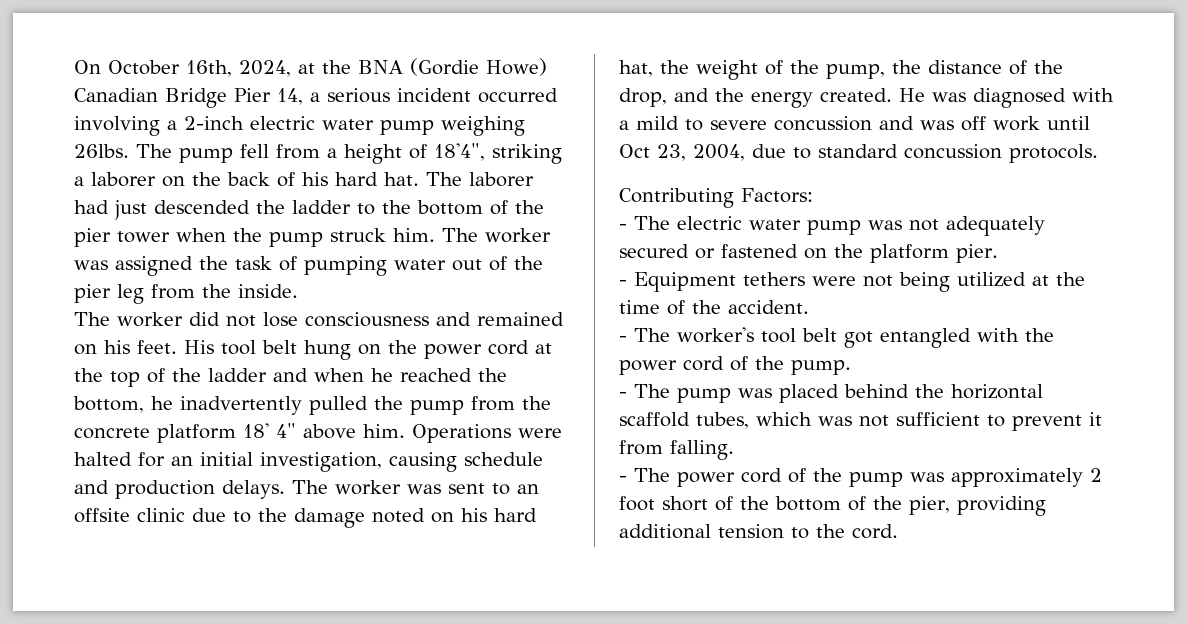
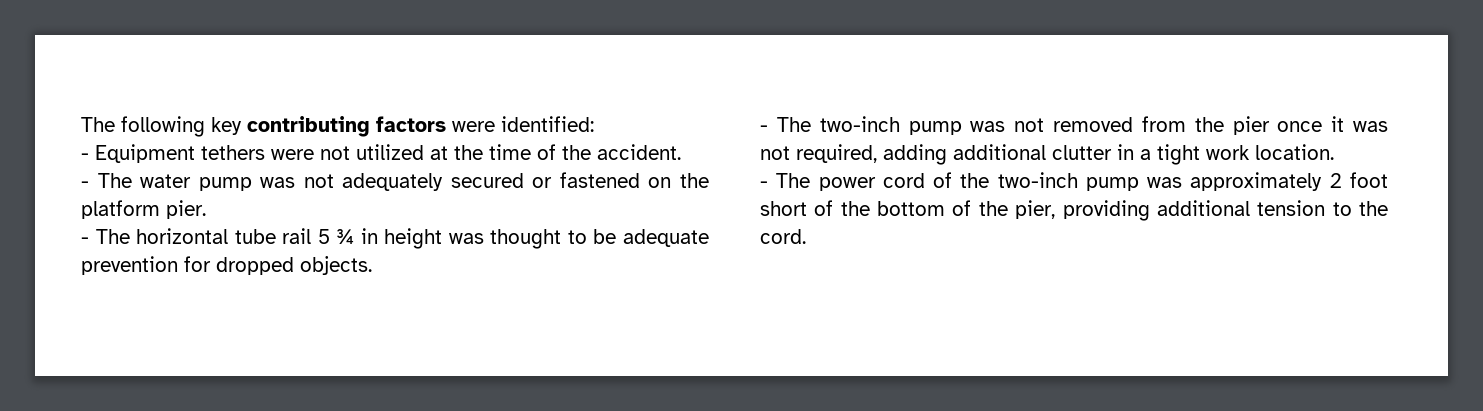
- On October 16th, 2024, at the BNA (Gordie Howe) Canadian Bridge Pier 14, a serious incident occurred involving a 2-inch electric water pump weighing 26lbs. The pump fell from a height of 18'4", striking a laborer on the back of his hard hat. The laborer had just descended the ladder to the bottom of the pier tower when the pump struck him. The worker was assigned the task of pumping water out of the pier leg from the inside.
- The worker did not lose consciousness and remained on his feet. His tool belt hung on the power cord at the top of the ladder and when he reached the bottom, he inadvertently pulled the pump from the concrete platform 18' 4" above him. Operations were halted for an initial investigation, causing schedule and production delays. The worker was sent to an offsite clinic due to the damage noted on his hard hat, the weight of the pump, the distance of the drop, and the energy created. He was diagnosed with a mild to severe concussion and was off work until Oct 23, 2004, due to standard concussion protocols.
- Contributing Factors:
- - The electric water pump was not adequately secured or fastened on the platform pier.
+ The following key contributing factors were identified:
+ - Equipment tethers were not utilized at the time of the accident.
+ - The water pump was not adequately secured or fastened on the platform pier.
- - Equipment tethers were not being utilized at the time of the accident.
- - The worker's tool belt got entangled with the power cord of the pump.
- - The pump was placed behind the horizontal scaffold tubes, which was not sufficient to prevent it from falling.
+ - The horizontal tube rail 5 ¾ in height was thought to be adequate prevention for dropped objects.
+ - The two-inch pump was not removed from the pier once it was not required, adding additional clutter in a tight work location.
- - The power cord of the pump was approximately 2 foot short of the bottom of the pier, providing additional tension to the cord.
+ - The power cord of the two-inch pump was approximately 2 foot short of the bottom of the pier, providing additional tension to the cord.

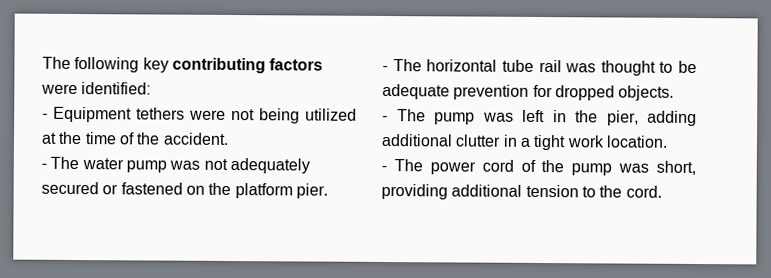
- - Equipment tethers were not utilized at the time of the accident.
+ - Equipment tethers were not being utilized at the time of the accident.
- - The horizontal tube rail 5 ¾ in height was thought to be adequate prevention for dropped objects.
+ - The horizontal tube rail was thought to be adequate prevention for dropped objects.
- - The two-inch pump was not removed from the pier once it was not required, adding additional clutter in a tight work location.
+ - The pump was left in the pier, adding additional clutter in a tight work location.
- - The power cord of the two-inch pump was approximately 2 foot short of the bottom of the pier, providing additional tension to the cord.
+ - The power cord of the pump was short, providing additional tension to the cord.

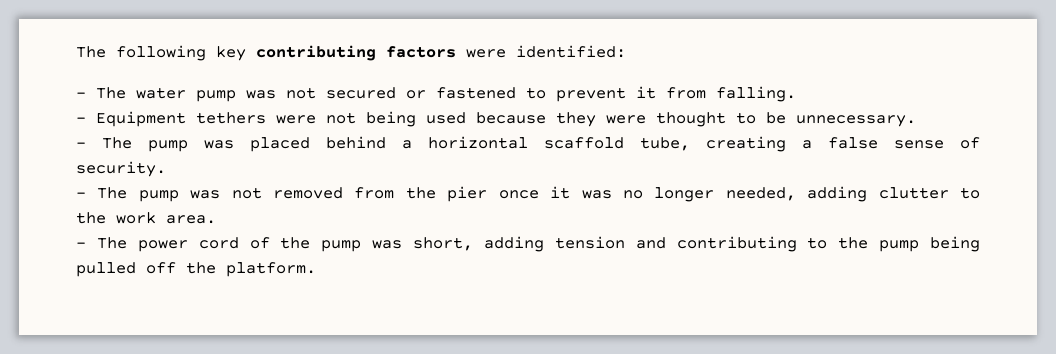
+ - The water pump was not secured or fastened to prevent it from falling.
- - Equipment tethers were not being utilized at the time of the accident.
- - The water pump was not adequately secured or fastened on the platform pier.
- - The horizontal tube rail was thought to be adequate prevention for dropped objects.
- - The pump was left in the pier, adding additional clutter in a tight work location.
+ - Equipment tethers were not being used because they were thought to be unnecessary.
+ - The pump was placed behind a horizontal scaffold tube, creating a false sense of security.
+ - The pump was not removed from the pier once it was no longer needed, adding clutter to the work area.
- - The power cord of the pump was short, providing additional tension to the cord.
+ - The power cord of the pump was short, adding tension and contributing to the pump being pulled off the platform.

